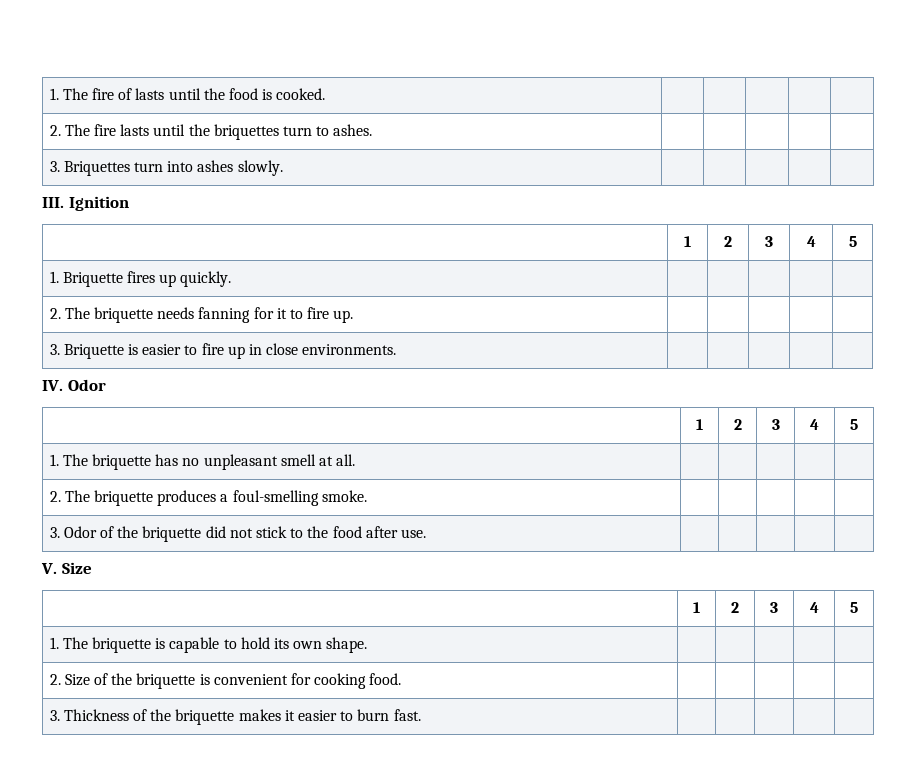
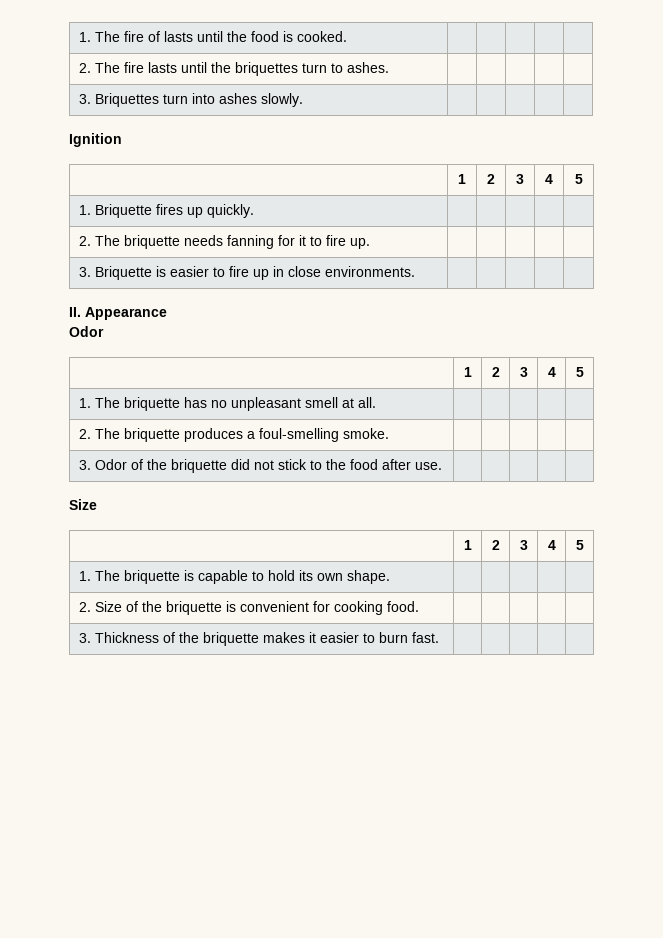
- III. Ignition
+ Ignition
- IV. Odor
+ II. Appearance
+ Odor
  3. Odor of the briquette did not stick to the food after use. | | | | |
- V. Size
+ Size

